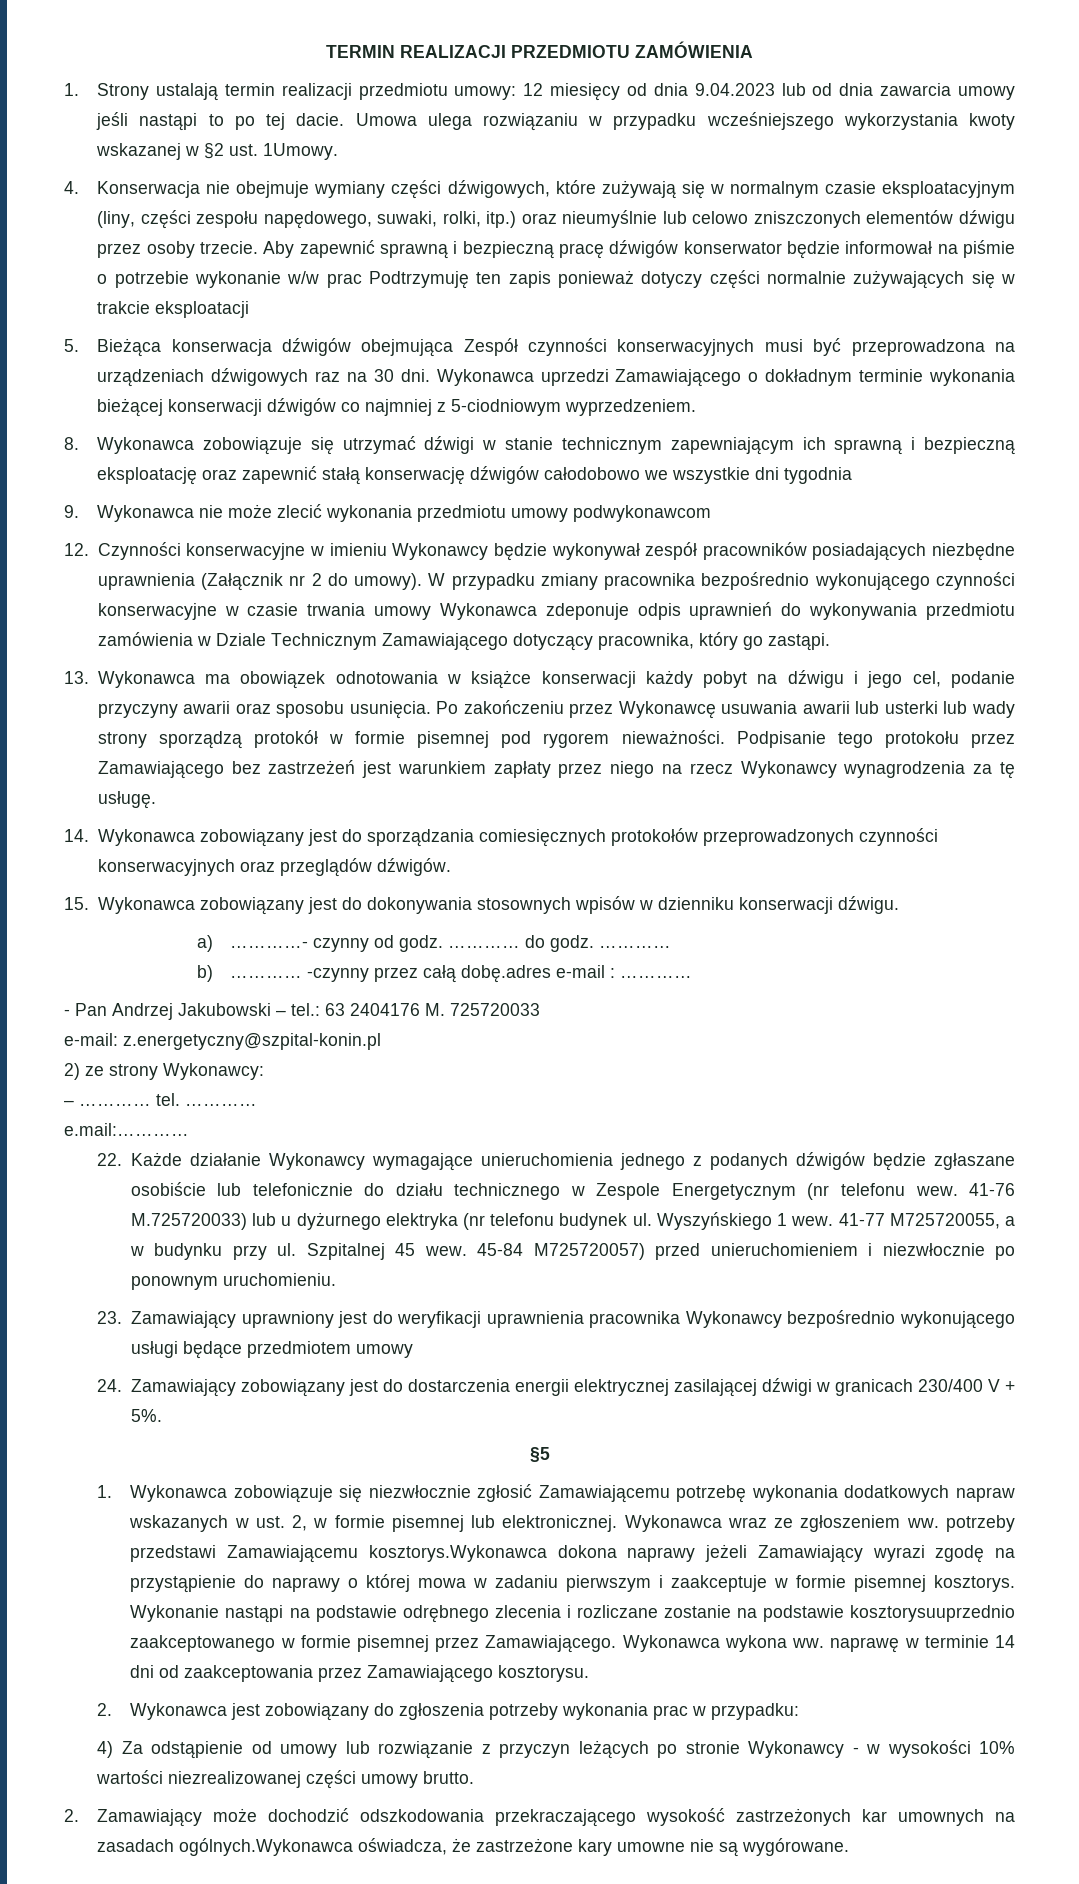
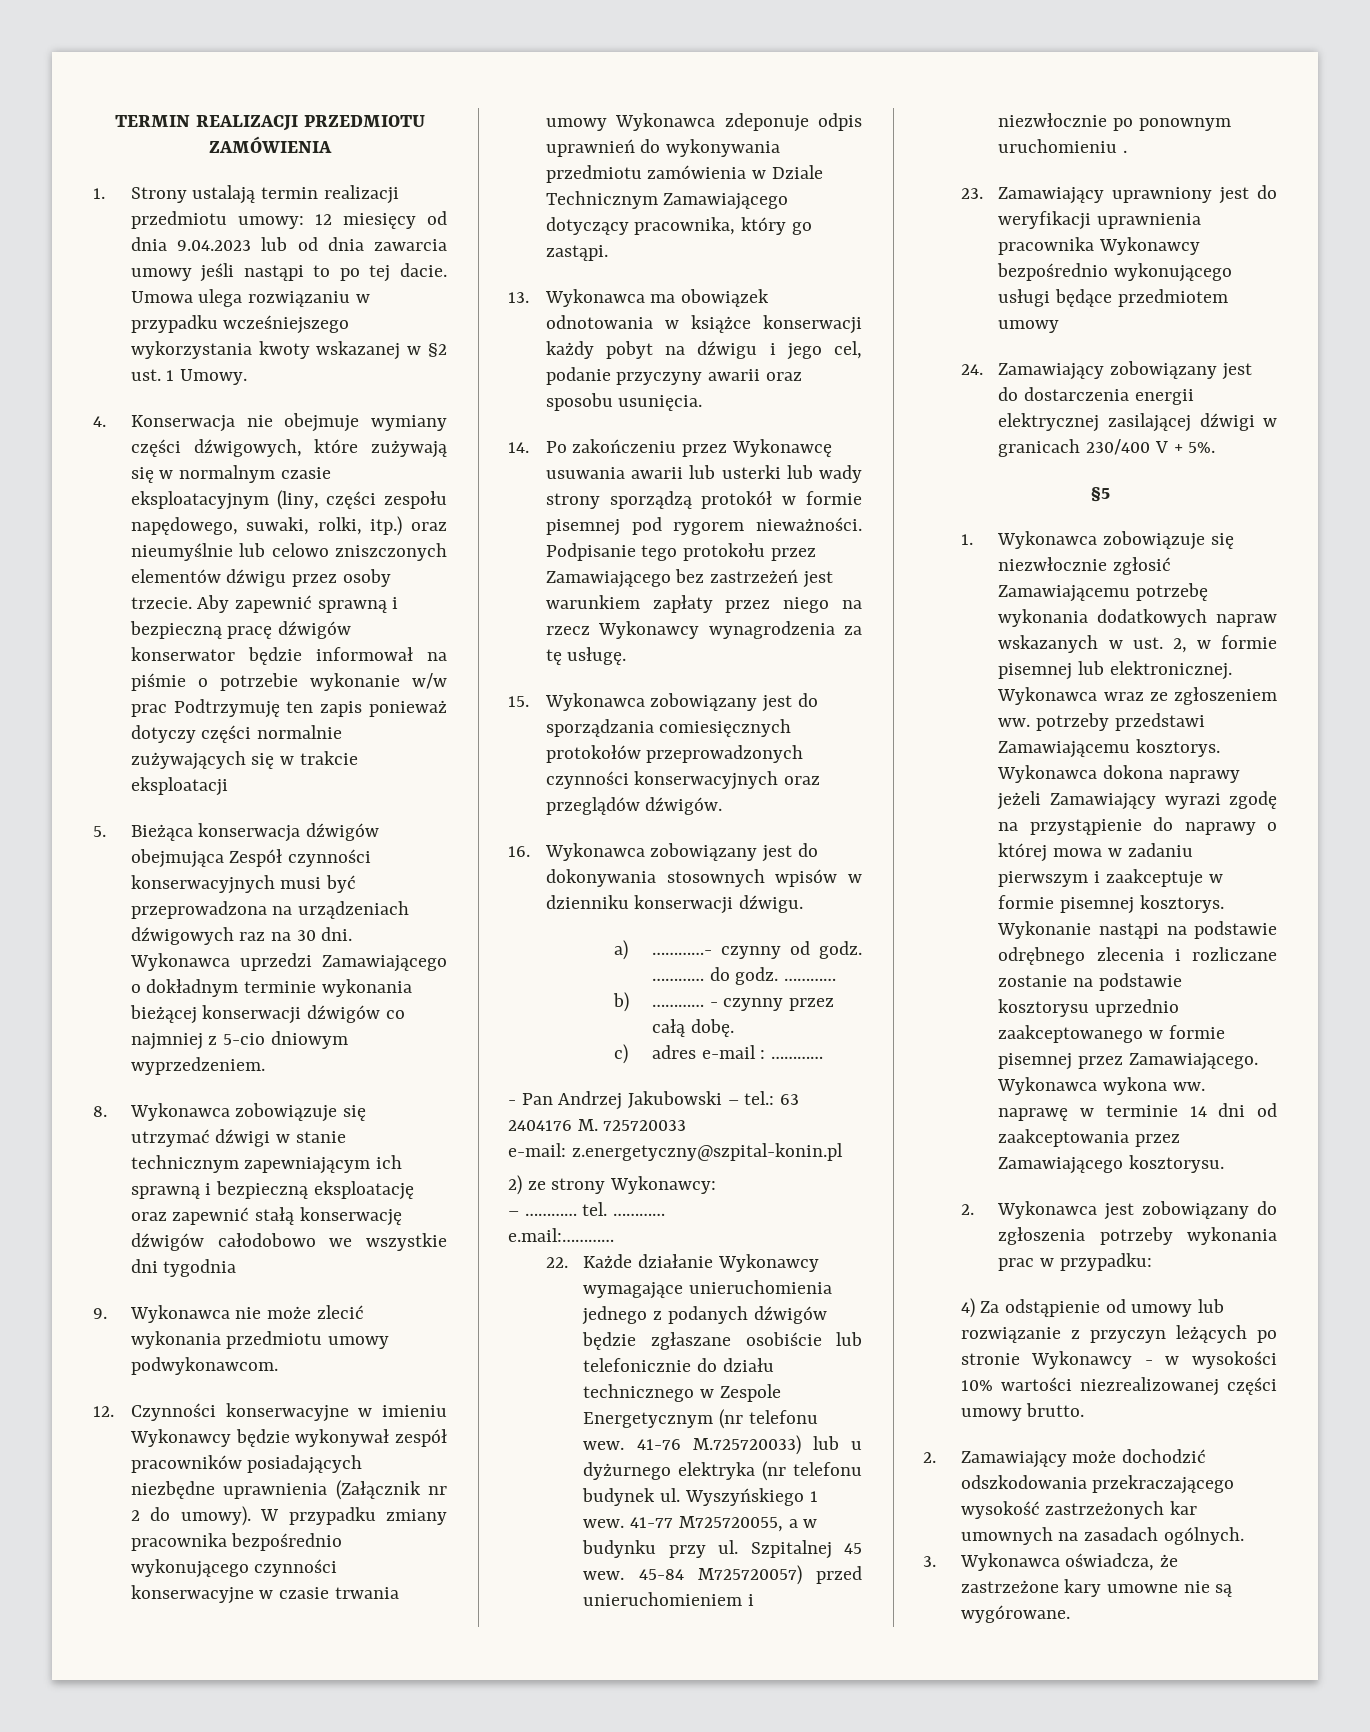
- Umowa ulega rozwiązaniu w przypadku wcześniejszego wykorzystania kwoty wskazanej w §2 ust. 1Umowy.
+ Umowa ulega rozwiązaniu w przypadku wcześniejszego wykorzystania kwoty wskazanej w §2 ust. 1 Umowy.
- Wykonawca uprzedzi Zamawiającego o dokładnym terminie wykonania bieżącej konserwacji dźwigów co najmniej z 5-ciodniowym wyprzedzeniem.
+ Wykonawca uprzedzi Zamawiającego o dokładnym terminie wykonania bieżącej konserwacji dźwigów co najmniej z 5-cio dniowym wyprzedzeniem.
- 9. Wykonawca nie może zlecić wykonania przedmiotu umowy podwykonawcom
+ 9. Wykonawca nie może zlecić wykonania przedmiotu umowy podwykonawcom.
- 13. Wykonawca ma obowiązek odnotowania w książce konserwacji każdy pobyt na dźwigu i jego cel, podanie przyczyny awarii oraz sposobu usunięcia. Po zakończeniu przez Wykonawcę usuwania awarii lub usterki lub wady strony sporządzą protokół w formie pisemnej pod rygorem nieważności.
+ 13. Wykonawca ma obowiązek odnotowania w książce konserwacji każdy pobyt na dźwigu i jego cel, podanie przyczyny awarii oraz sposobu usunięcia.
+ 14. Po zakończeniu przez Wykonawcę usuwania awarii lub usterki lub wady strony sporządzą protokół w formie pisemnej pod rygorem nieważności.
- 14. Wykonawca zobowiązany jest do sporządzania comiesięcznych protokołów przeprowadzonych czynności konserwacyjnych oraz przeglądów dźwigów.
+ 15. Wykonawca zobowiązany jest do sporządzania comiesięcznych protokołów przeprowadzonych czynności konserwacyjnych oraz przeglądów dźwigów.
- 15. Wykonawca zobowiązany jest do dokonywania stosownych wpisów w dzienniku konserwacji dźwigu.
+ 16. Wykonawca zobowiązany jest do dokonywania stosownych wpisów w dzienniku konserwacji dźwigu.
- -czynny przez całą dobę.adres e-mail : …………
+ - czynny przez całą dobę.
+ c) adres e-mail : …………
- 45-84 M725720057) przed unieruchomieniem i niezwłocznie po ponownym uruchomieniu.
+ 45-84 M725720057) przed unieruchomieniem i niezwłocznie po ponownym uruchomieniu .
- Wykonawca wraz ze zgłoszeniem ww. potrzeby przedstawi Zamawiającemu kosztorys.Wykonawca dokona naprawy jeżeli Zamawiający wyrazi zgodę na przystąpienie do naprawy o której mowa w zadaniu pierwszym i zaakceptuje w formie pisemnej kosztorys.
+ Wykonawca wraz ze zgłoszeniem ww. potrzeby przedstawi Zamawiającemu kosztorys. Wykonawca dokona naprawy jeżeli Zamawiający wyrazi zgodę na przystąpienie do naprawy o której mowa w zadaniu pierwszym i zaakceptuje w formie pisemnej kosztorys.
- Wykonanie nastąpi na podstawie odrębnego zlecenia i rozliczane zostanie na podstawie kosztorysuuprzednio zaakceptowanego w formie pisemnej przez Zamawiającego.
+ Wykonanie nastąpi na podstawie odrębnego zlecenia i rozliczane zostanie na podstawie kosztorysu uprzednio zaakceptowanego w formie pisemnej przez Zamawiającego.
- 2. Zamawiający może dochodzić odszkodowania przekraczającego wysokość zastrzeżonych kar umownych na zasadach ogólnych.Wykonawca oświadcza, że zastrzeżone kary umowne nie są wygórowane.
+ 2. Zamawiający może dochodzić odszkodowania przekraczającego wysokość zastrzeżonych kar umownych na zasadach ogólnych.
+ 3. Wykonawca oświadcza, że zastrzeżone kary umowne nie są wygórowane.

